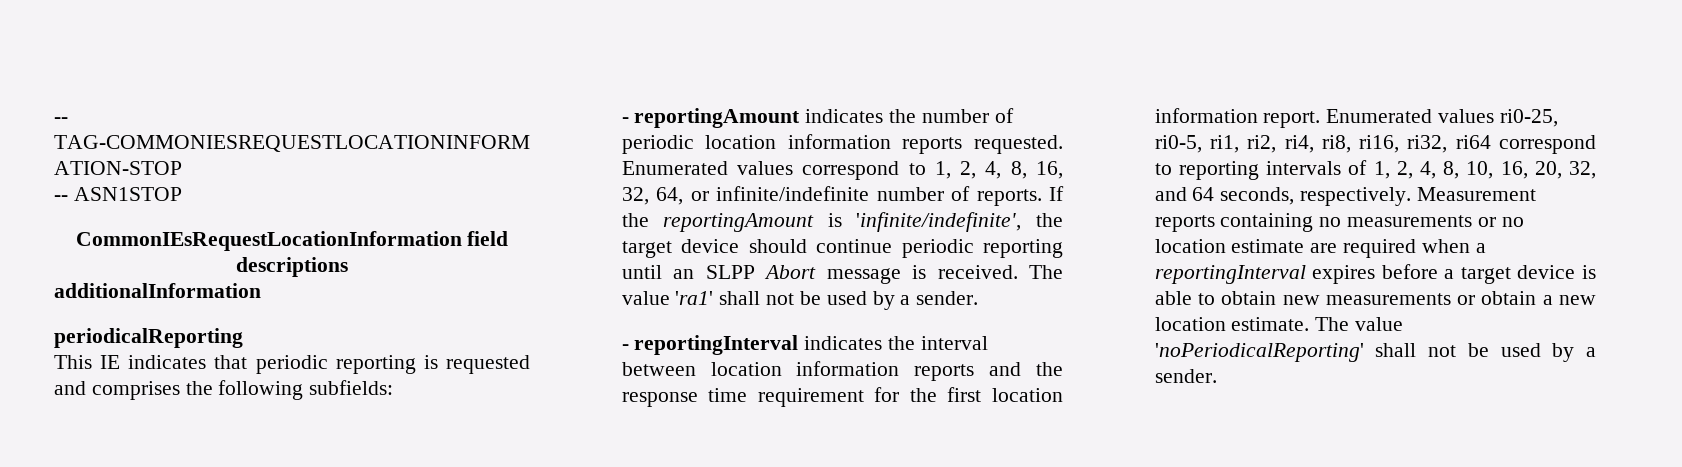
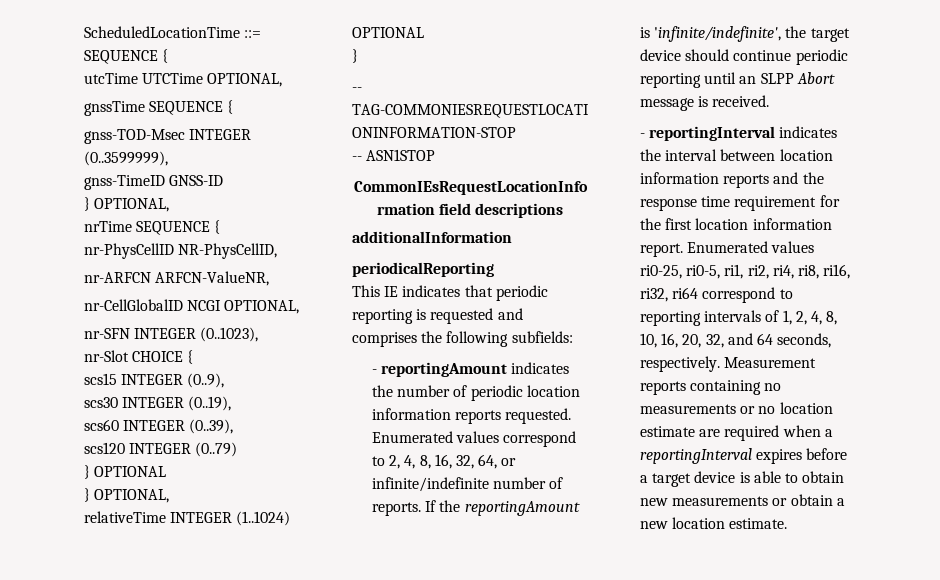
+ ScheduledLocationTime ::= SEQUENCE {
+ utcTime UTCTime OPTIONAL,
+ gnssTime SEQUENCE {
+ gnss-TOD-Msec INTEGER (0..3599999),
+ gnss-TimeID GNSS-ID
+ } OPTIONAL,
+ nrTime SEQUENCE {
+ nr-PhysCellID NR-PhysCellID,
+ nr-ARFCN ARFCN-ValueNR,
+ nr-CellGlobalID NCGI OPTIONAL,
+ nr-SFN INTEGER (0..1023),
+ nr-Slot CHOICE {
+ scs15 INTEGER (0..9),
+ scs30 INTEGER (0..19),
+ scs60 INTEGER (0..39),
+ scs120 INTEGER (0..79)
+ } OPTIONAL
+ } OPTIONAL,
+ relativeTime INTEGER (1..1024) OPTIONAL
+ }
- Enumerated values correspond to 1, 2, 4, 8, 16, 32, 64, or infinite/indefinite number of reports.
+ Enumerated values correspond to 2, 4, 8, 16, 32, 64, or infinite/indefinite number of reports.
- The value 'ra1' shall not be used by a sender.
- The value 'noPeriodicalReporting' shall not be used by a sender.

